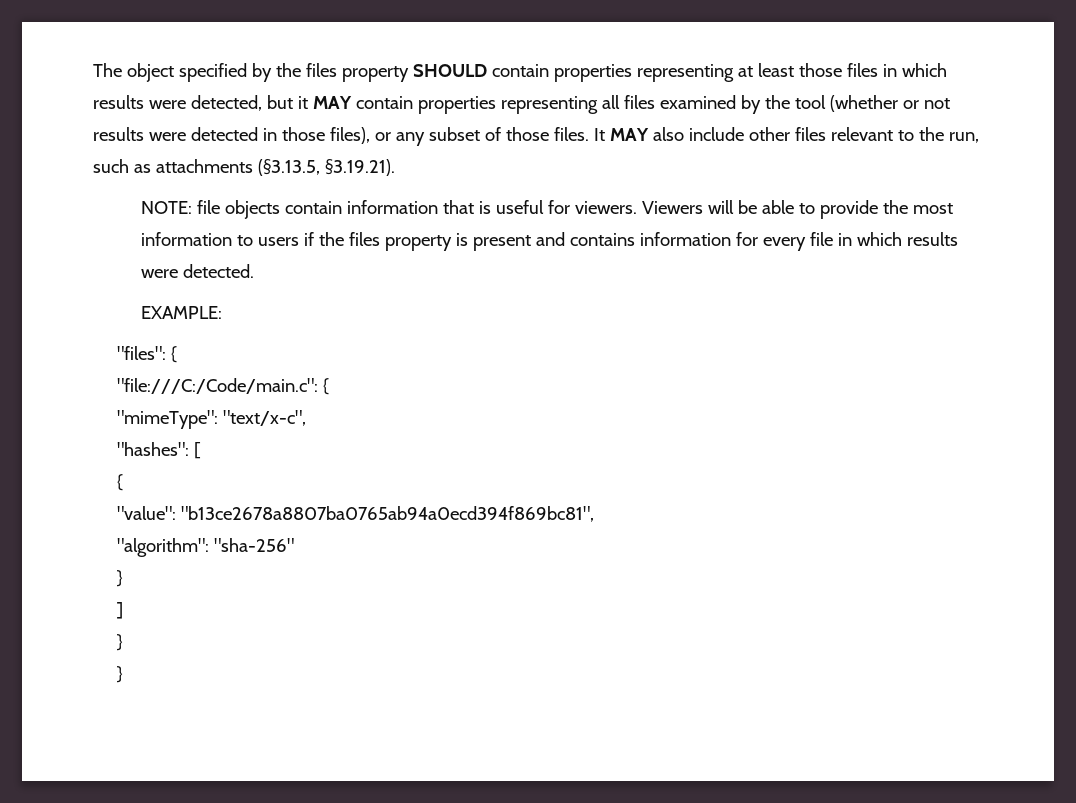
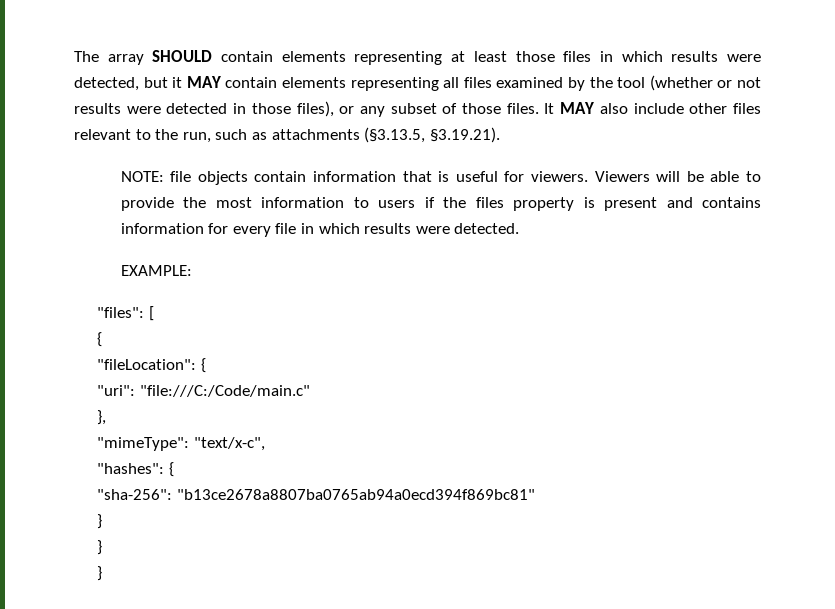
- The object specified by the files property SHOULD contain properties representing at least those files in which results were detected, but it MAY contain properties representing all files examined by the tool (whether or not results were detected in those files), or any subset of those files.
+ The array SHOULD contain elements representing at least those files in which results were detected, but it MAY contain elements representing all files examined by the tool (whether or not results were detected in those files), or any subset of those files.
- "files": {
- "file:///C:/Code/main.c": {
+ "files": [
+ {
+ "fileLocation": {
+ "uri": "file:///C:/Code/main.c"
+ },
- "hashes": [
- {
- "value": "b13ce2678a8807ba0765ab94a0ecd394f869bc81",
- "algorithm": "sha-256"
+ "hashes": {
+ "sha-256": "b13ce2678a8807ba0765ab94a0ecd394f869bc81"
  }
- ]

